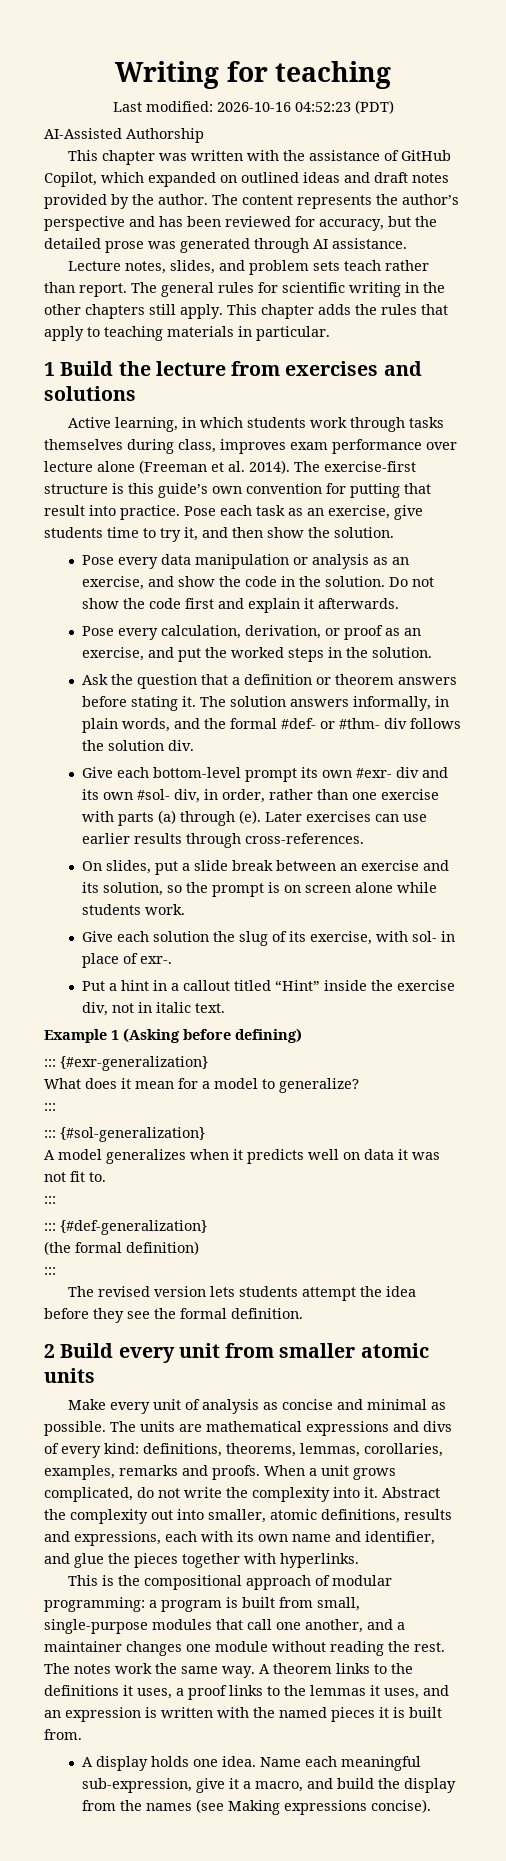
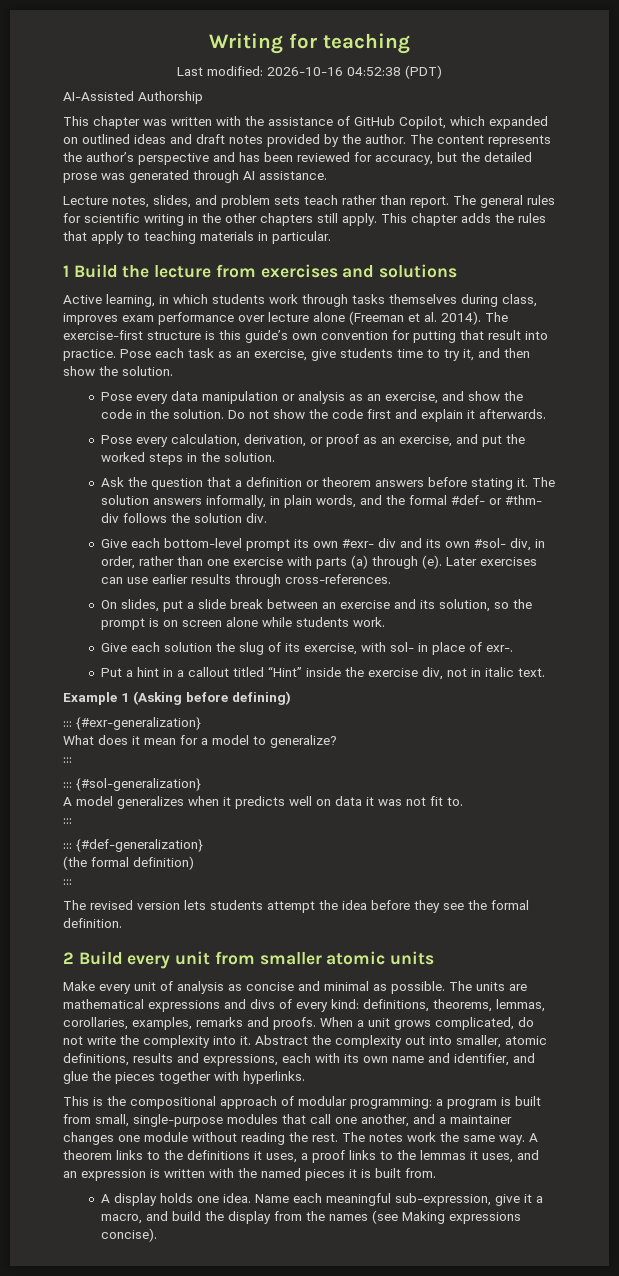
- Last modified: 2026-10-16 04:52:23 (PDT)
+ Last modified: 2026-10-16 04:52:38 (PDT)

